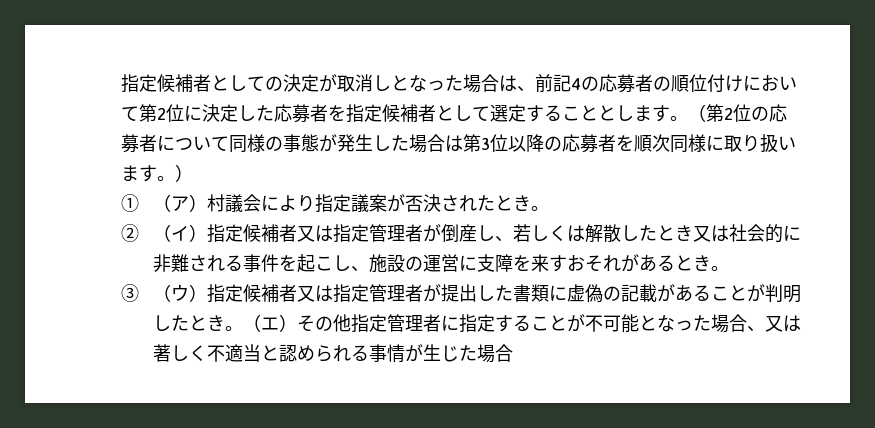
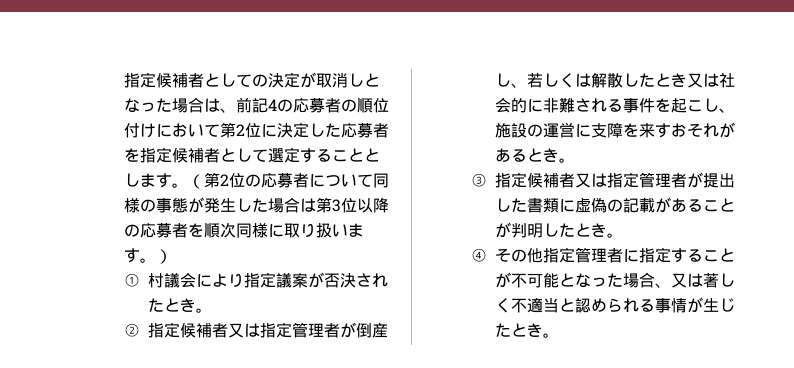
- ①（ア）村議会により指定議案が否決されたとき。
+ ①村議会により指定議案が否決されたとき。
- ②（イ）指定候補者又は指定管理者が倒産し、若しくは解散したとき又は社会的に非難される事件を起こし、施設の運営に支障を来すおそれがあるとき。
+ ②指定候補者又は指定管理者が倒産し、若しくは解散したとき又は社会的に非難される事件を起こし、施設の運営に支障を来すおそれがあるとき。
- ③（ウ）指定候補者又は指定管理者が提出した書類に虚偽の記載があることが判明したとき。（エ）その他指定管理者に指定することが不可能となった場合、又は著しく不適当と認められる事情が生じた場合
+ ③指定候補者又は指定管理者が提出した書類に虚偽の記載があることが判明したとき。
+ ④その他指定管理者に指定することが不可能となった場合、又は著しく不適当と認められる事情が生じたとき。

